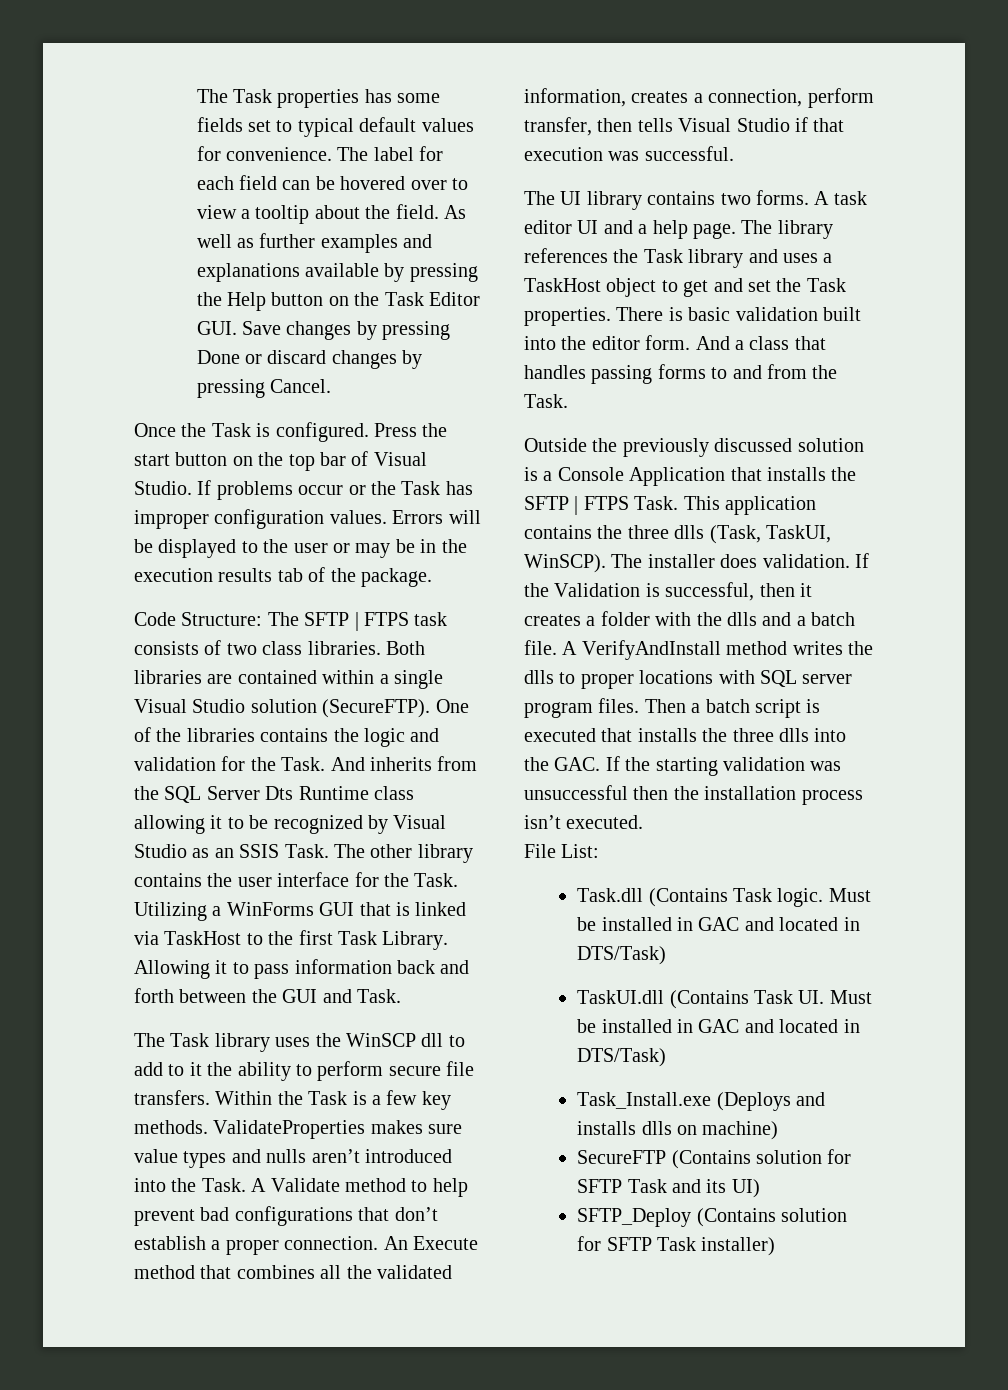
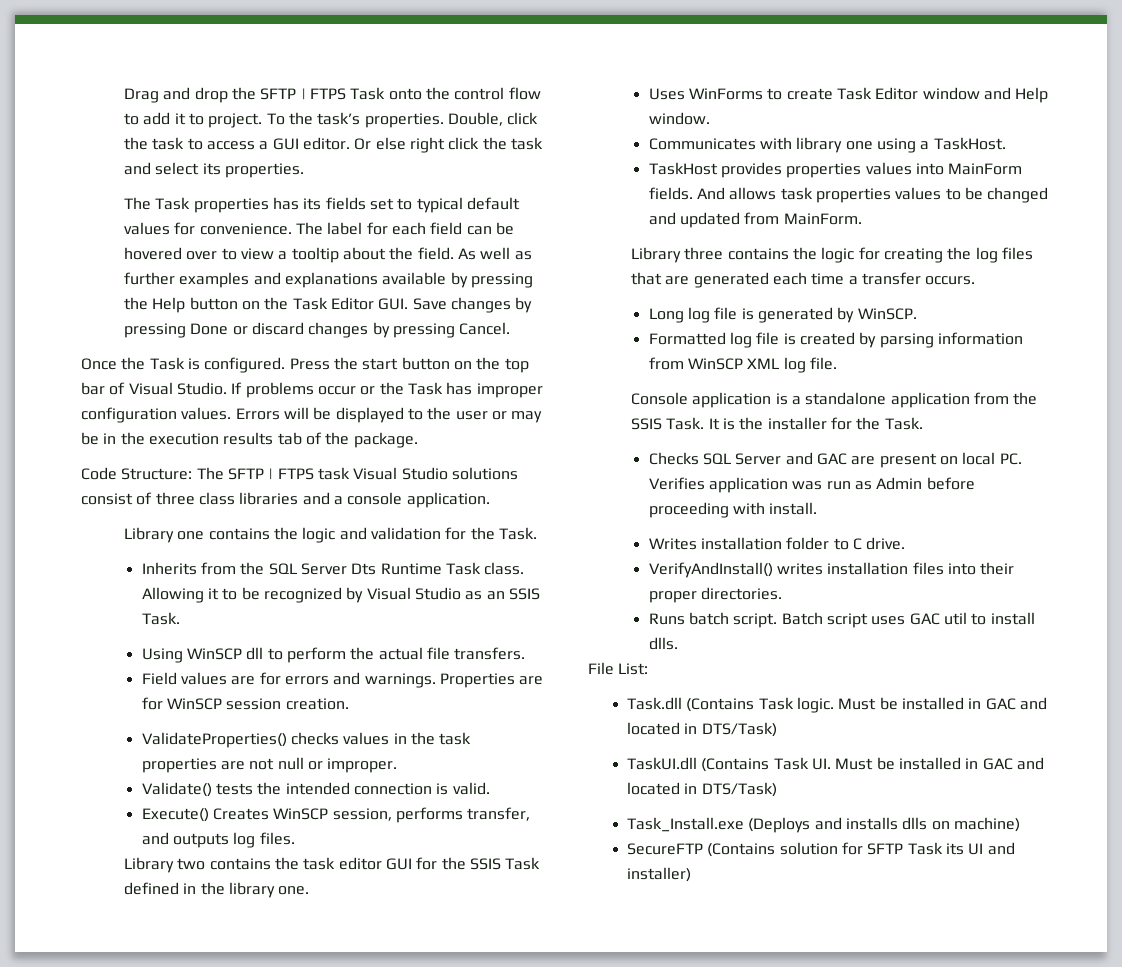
+ Drag and drop the SFTP | FTPS Task onto the control flow to add it to project. To the task’s properties. Double, click the task to access a GUI editor. Or else right click the task and select its properties.
- The Task properties has some fields set to typical default values for convenience.
+ The Task properties has its fields set to typical default values for convenience.
- Code Structure: The SFTP | FTPS task consists of two class libraries. Both libraries are contained within a single Visual Studio solution (SecureFTP). One of the libraries contains the logic and validation for the Task. And inherits from the SQL Server Dts Runtime class allowing it to be recognized by Visual Studio as an SSIS Task. The other library contains the user interface for the Task. Utilizing a WinForms GUI that is linked via TaskHost to the first Task Library. Allowing it to pass information back and forth between the GUI and Task.
- The Task library uses the WinSCP dll to add to it the ability to perform secure file transfers. Within the Task is a few key methods. ValidateProperties makes sure value types and nulls aren’t introduced into the Task. A Validate method to help prevent bad configurations that don’t establish a proper connection. An Execute method that combines all the validated information, creates a connection, perform transfer, then tells Visual Studio if that execution was successful.
- The UI library contains two forms. A task editor UI and a help page. The library references the Task library and uses a TaskHost object to get and set the Task properties. There is basic validation built into the editor form. And a class that handles passing forms to and from the Task.
- Outside the previously discussed solution is a Console Application that installs the SFTP | FTPS Task. This application contains the three dlls (Task, TaskUI, WinSCP). The installer does validation. If the Validation is successful, then it creates a folder with the dlls and a batch file. A VerifyAndInstall method writes the dlls to proper locations with SQL server program files. Then a batch script is executed that installs the three dlls into the GAC. If the starting validation was unsuccessful then the installation process isn’t executed.
+ Code Structure: The SFTP | FTPS task Visual Studio solutions consist of three class libraries and a console application.
+ Library one contains the logic and validation for the Task.
+ Inherits from the SQL Server Dts Runtime Task class. Allowing it to be recognized by Visual Studio as an SSIS Task.
+ Using WinSCP dll to perform the actual file transfers.
+ Field values are for errors and warnings. Properties are for WinSCP session creation.
+ ValidateProperties() checks values in the task properties are not null or improper.
+ Validate() tests the intended connection is valid.
+ Execute() Creates WinSCP session, performs transfer, and outputs log files.
+ Library two contains the task editor GUI for the SSIS Task defined in the library one.
+ Uses WinForms to create Task Editor window and Help window.
+ Communicates with library one using a TaskHost.
+ TaskHost provides properties values into MainForm fields. And allows task properties values to be changed and updated from MainForm.
+ Library three contains the logic for creating the log files that are generated each time a transfer occurs.
+ Long log file is generated by WinSCP.
+ Formatted log file is created by parsing information from WinSCP XML log file.
+ Console application is a standalone application from the SSIS Task. It is the installer for the Task.
+ Checks SQL Server and GAC are present on local PC. Verifies application was run as Admin before proceeding with install.
+ Writes installation folder to C drive.
+ VerifyAndInstall() writes installation files into their proper directories.
+ Runs batch script. Batch script uses GAC util to install dlls.
- SecureFTP (Contains solution for SFTP Task and its UI)
- SFTP_Deploy (Contains solution for SFTP Task installer)
+ SecureFTP (Contains solution for SFTP Task its UI and installer)

